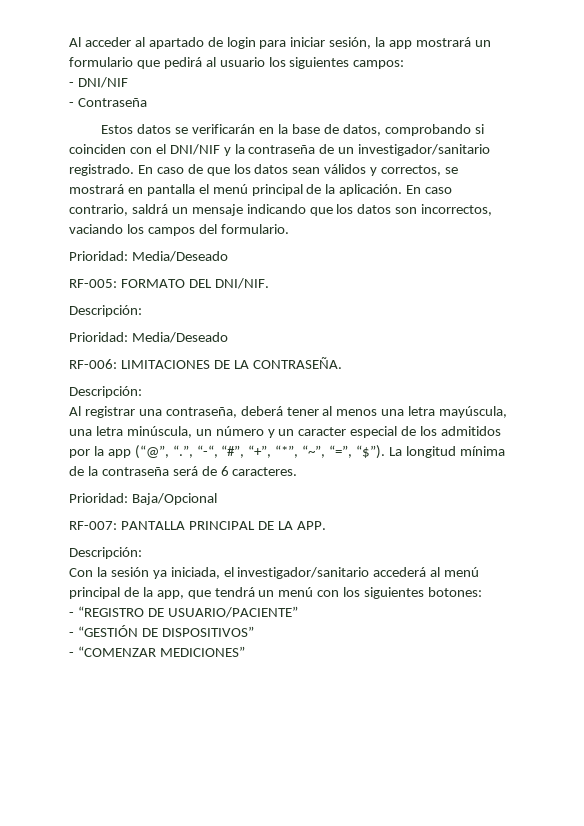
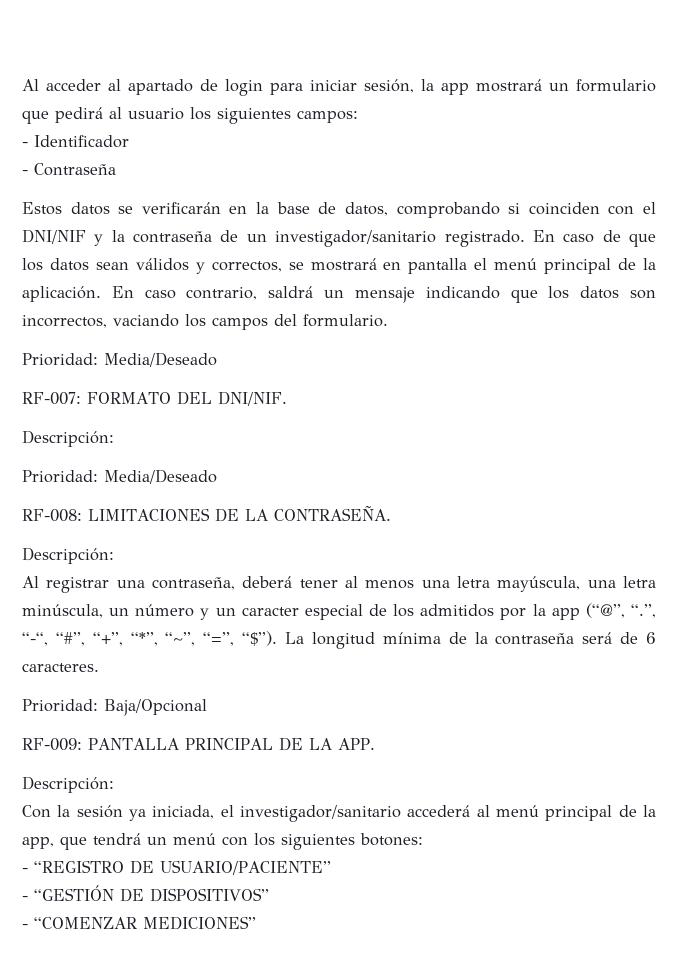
- - DNI/NIF
+ - Identificador
- RF-005: FORMATO DEL DNI/NIF.
+ RF-007: FORMATO DEL DNI/NIF.
- RF-006: LIMITACIONES DE LA CONTRASEÑA.
+ RF-008: LIMITACIONES DE LA CONTRASEÑA.
- RF-007: PANTALLA PRINCIPAL DE LA APP.
+ RF-009: PANTALLA PRINCIPAL DE LA APP.

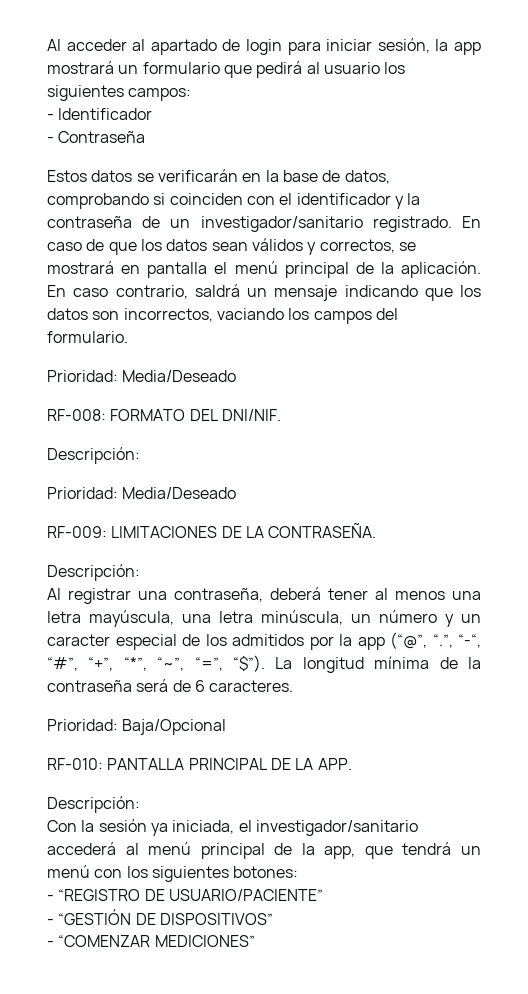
- Estos datos se verificarán en la base de datos, comprobando si coinciden con el DNI/NIF y la contraseña de un investigador/sanitario registrado.
+ Estos datos se verificarán en la base de datos, comprobando si coinciden con el identificador y la contraseña de un investigador/sanitario registrado.
- RF-007: FORMATO DEL DNI/NIF.
+ RF-008: FORMATO DEL DNI/NIF.
- RF-008: LIMITACIONES DE LA CONTRASEÑA.
+ RF-009: LIMITACIONES DE LA CONTRASEÑA.
- RF-009: PANTALLA PRINCIPAL DE LA APP.
+ RF-010: PANTALLA PRINCIPAL DE LA APP.

